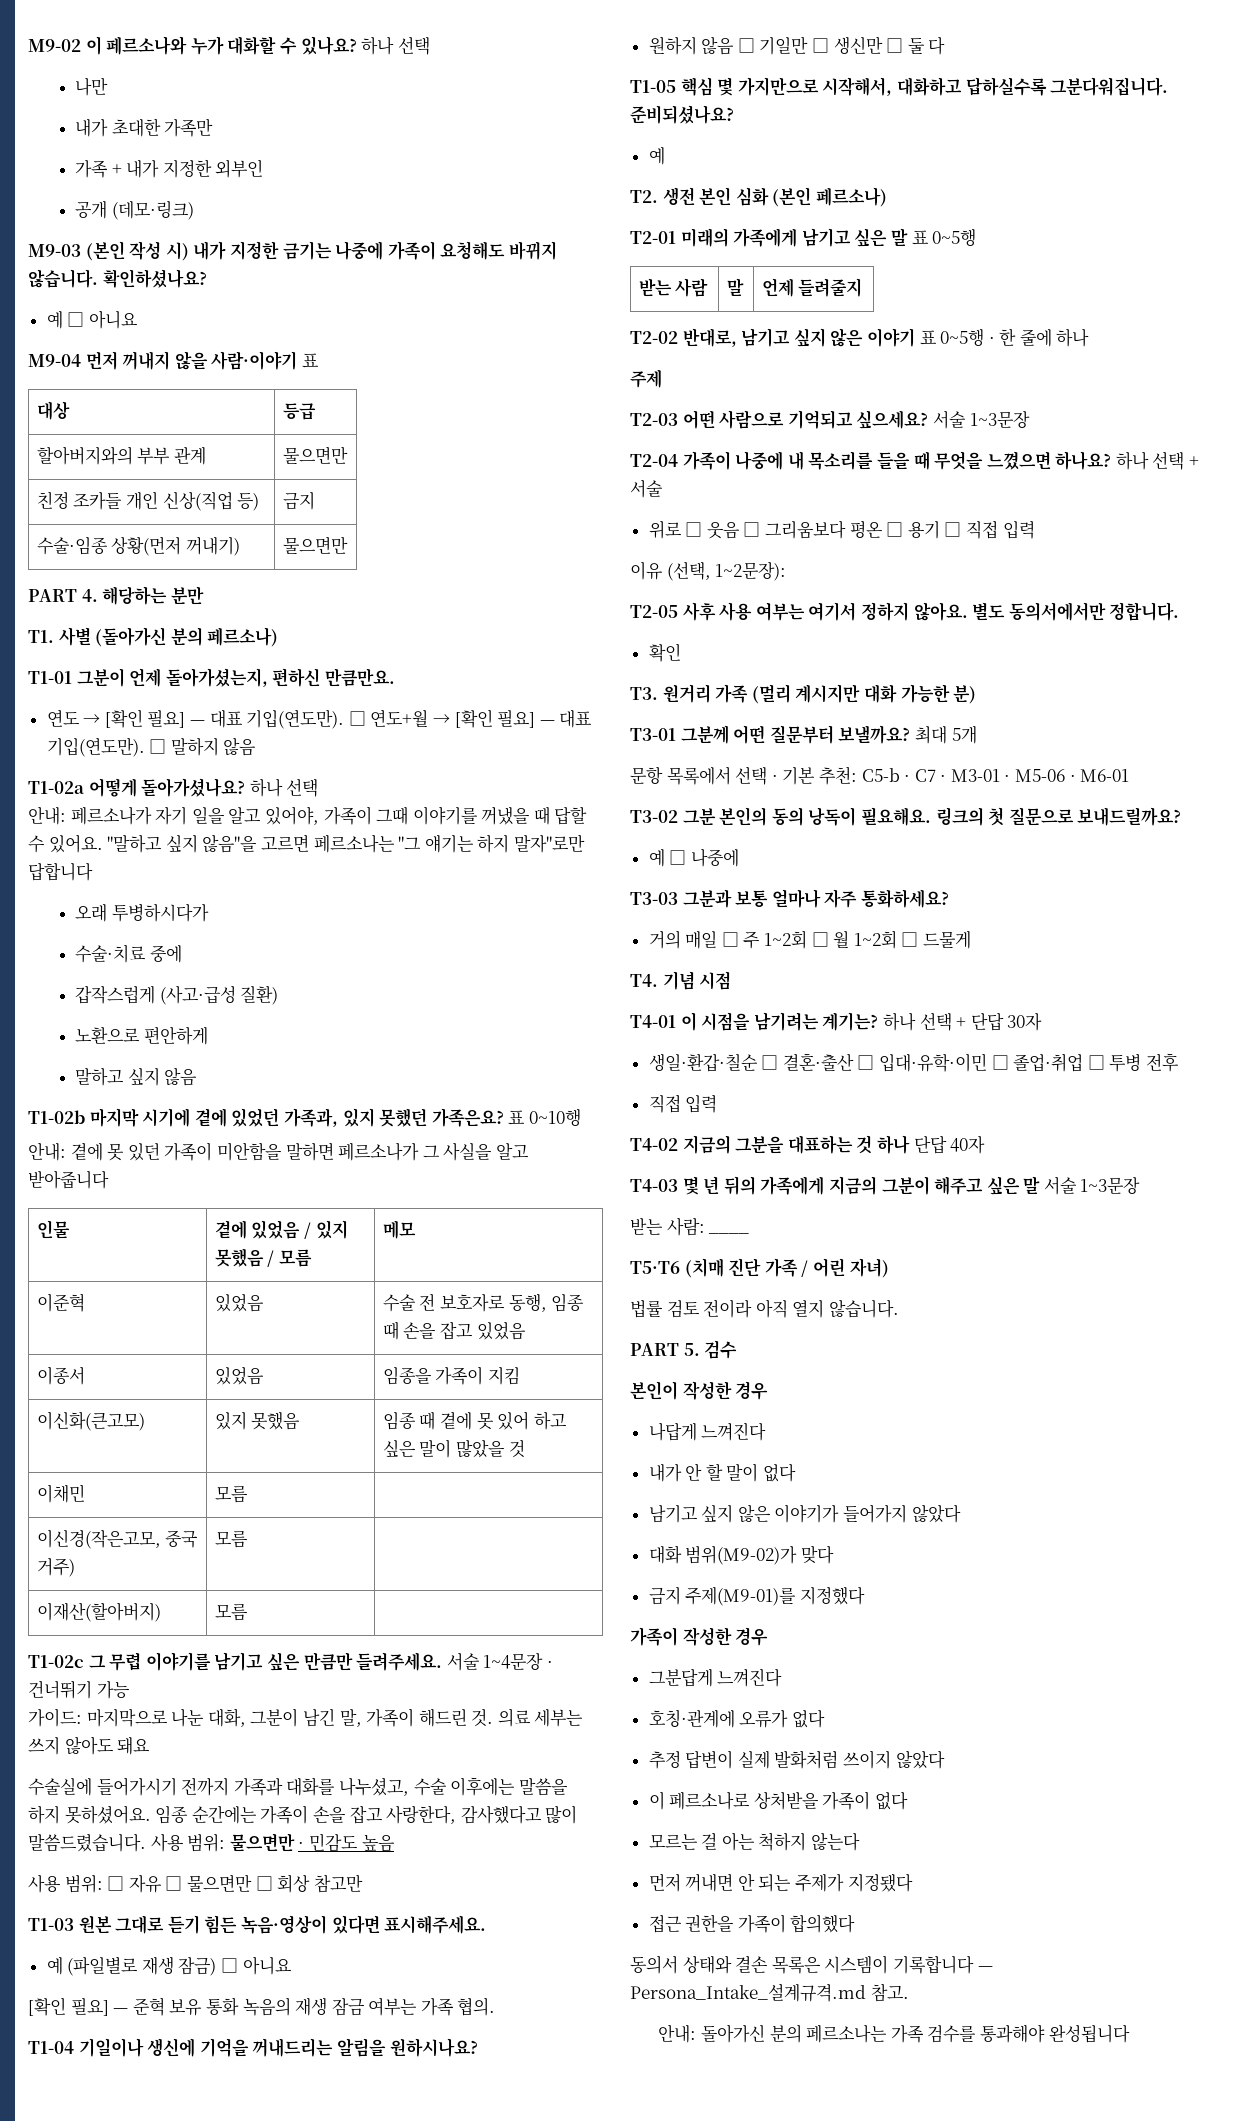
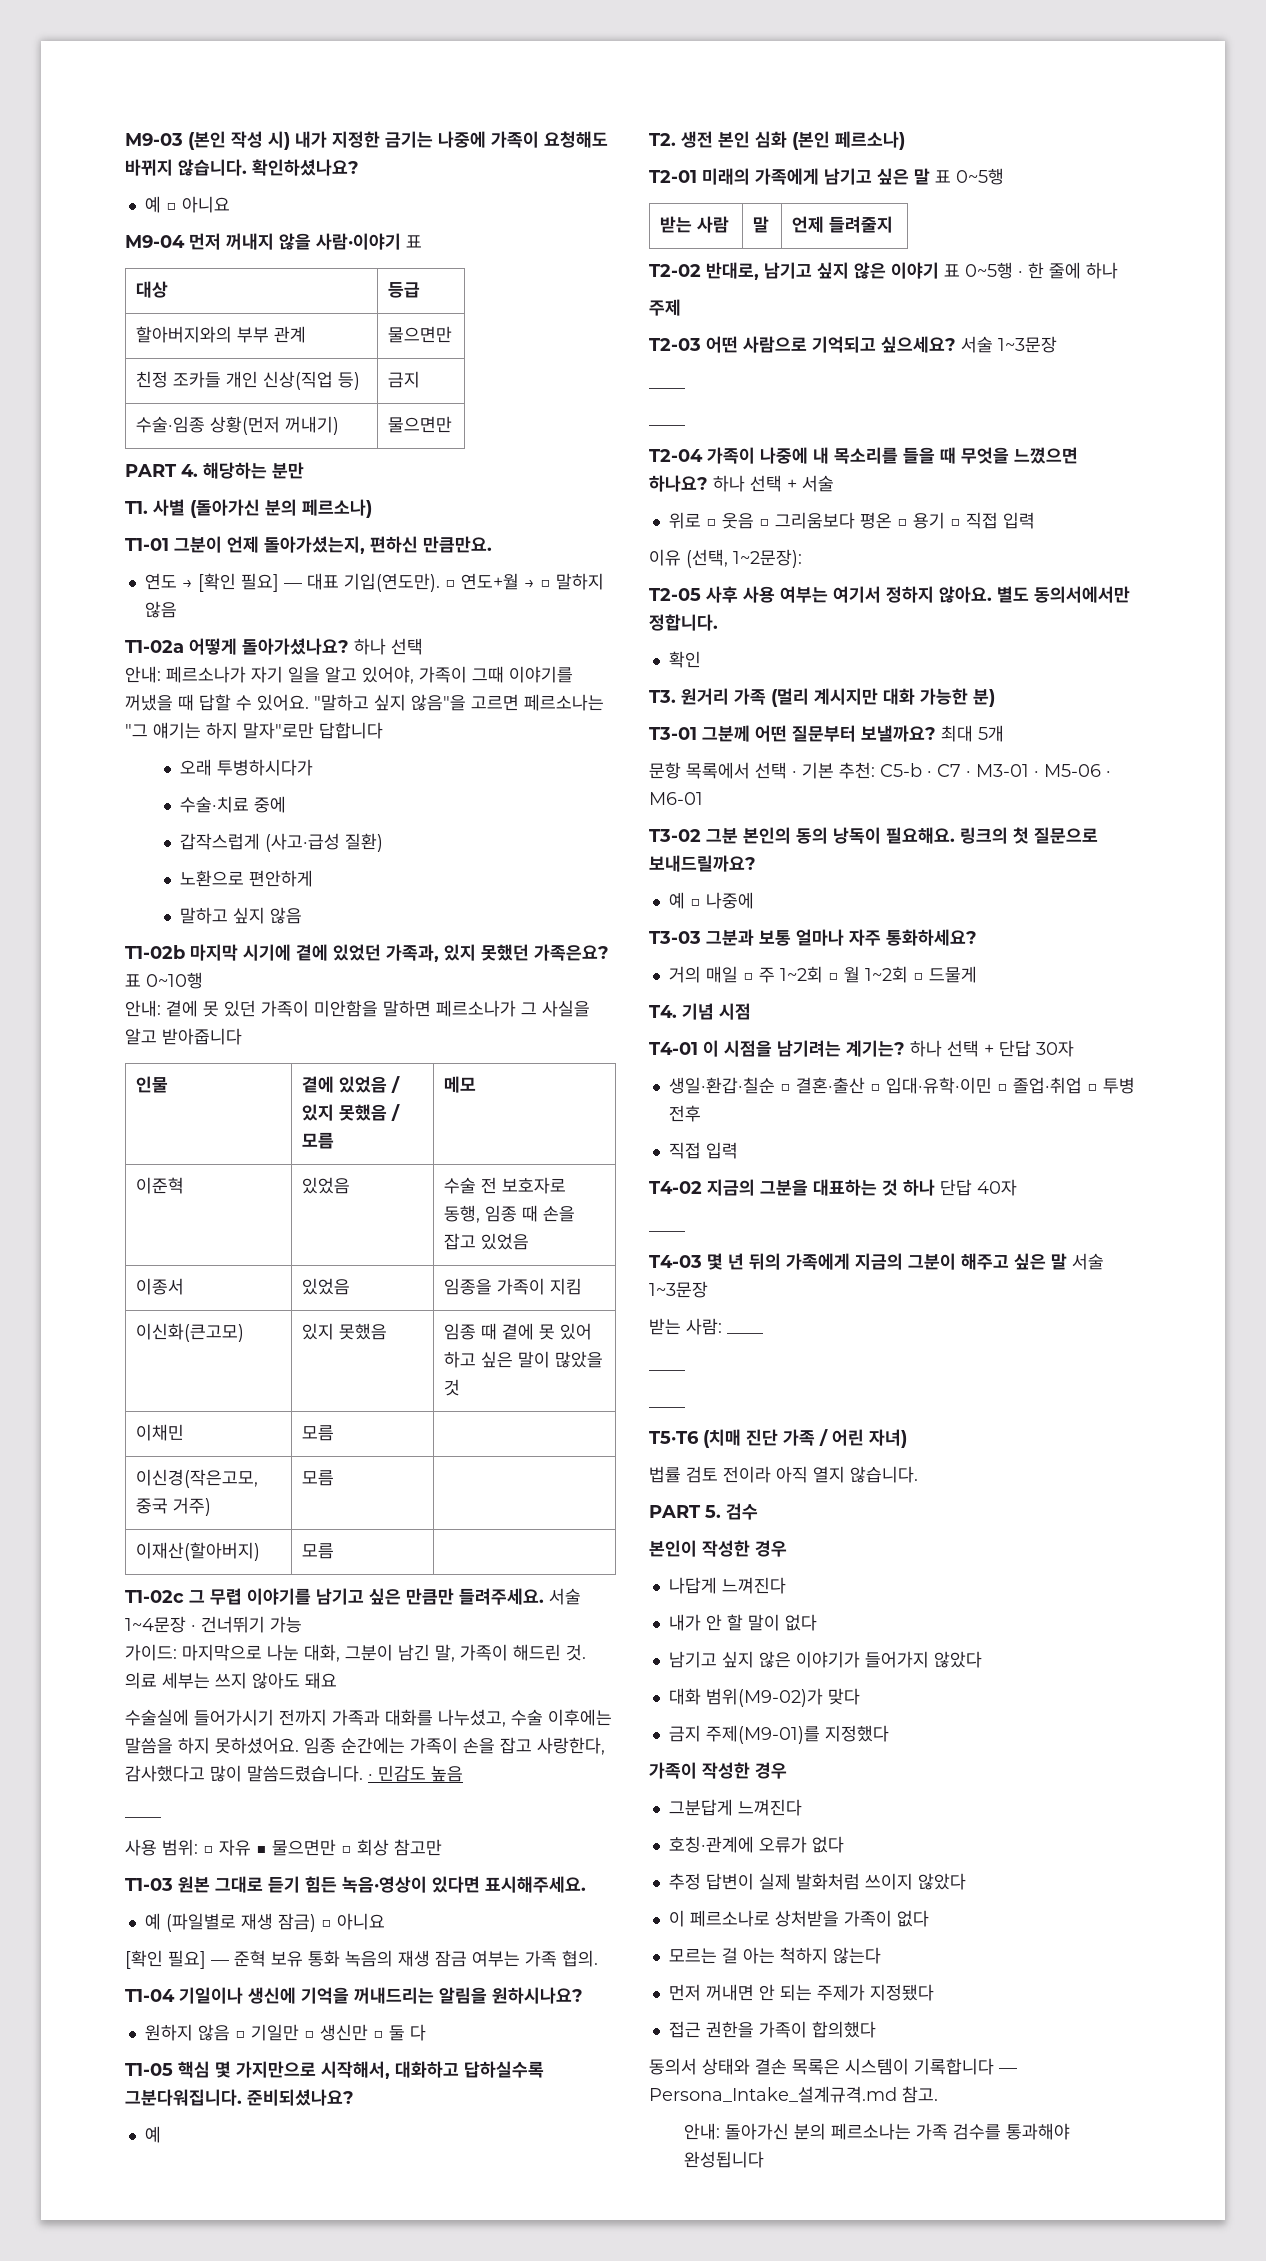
- M9-02 이 페르소나와 누가 대화할 수 있나요? 하나 선택
- 나만
- 내가 초대한 가족만
- 가족 + 내가 지정한 외부인
- 공개 (데모·링크)
- □ 연도+월 → [확인 필요] — 대표 기입(연도만). □ 말하지 않음
+ □ 연도+월 → □ 말하지 않음
- 사용 범위: 물으면만 · 민감도 높음
+ · 민감도 높음
+ ____
- 사용 범위: □ 자유 □ 물으면만 □ 회상 참고만
+ 사용 범위: □ 자유 ■ 물으면만 □ 회상 참고만
  T2-03 어떤 사람으로 기억되고 싶으세요? 서술 1~3문장
+ ____
+ ____
  T4-02 지금의 그분을 대표하는 것 하나 단답 40자
+ ____
  받는 사람: ____
+ ____
+ ____

